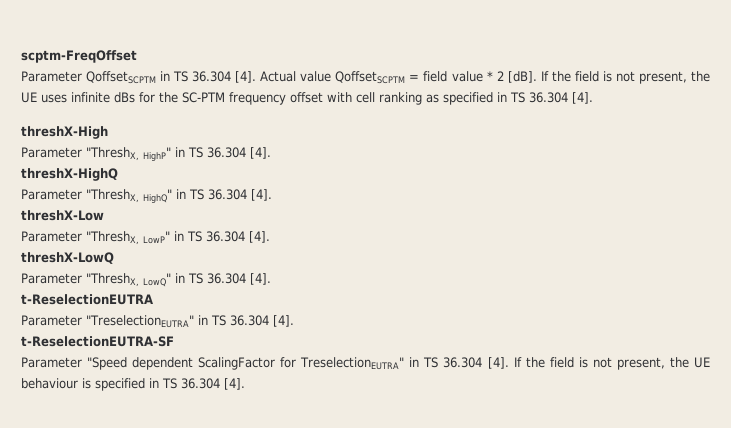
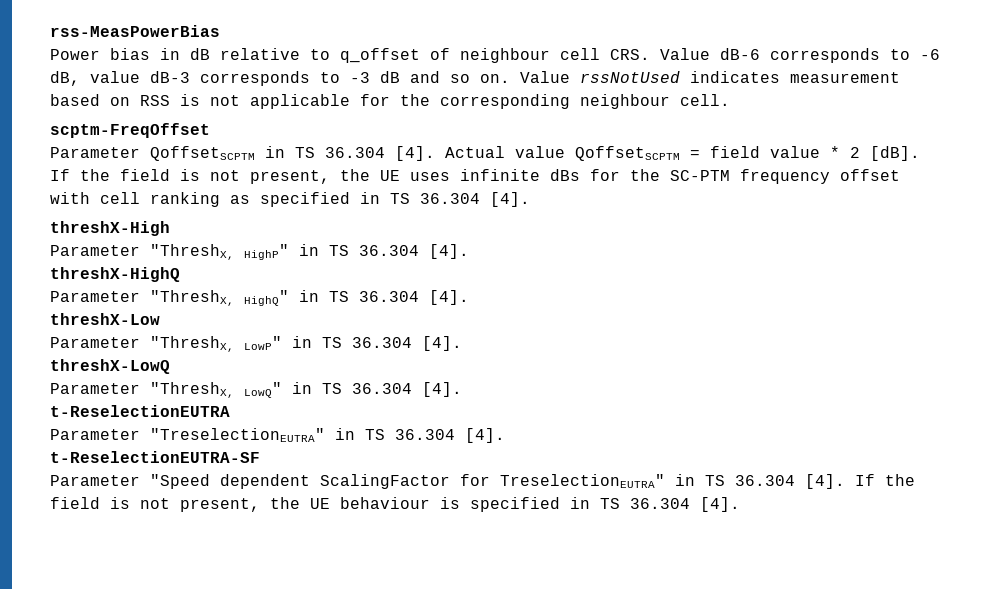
+ rss-MeasPowerBias
+ Power bias in dB relative to q_offset of neighbour cell CRS. Value dB-6 corresponds to -6 dB, value dB-3 corresponds to -3 dB and so on. Value rssNotUsed indicates measurement based on RSS is not applicable for the corresponding neighbour cell.

